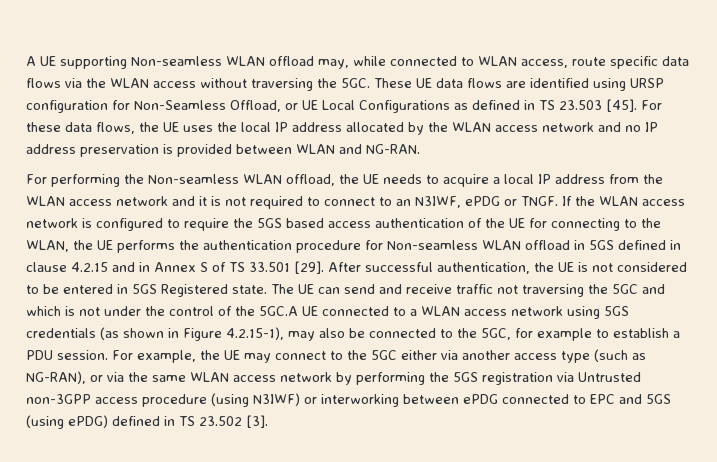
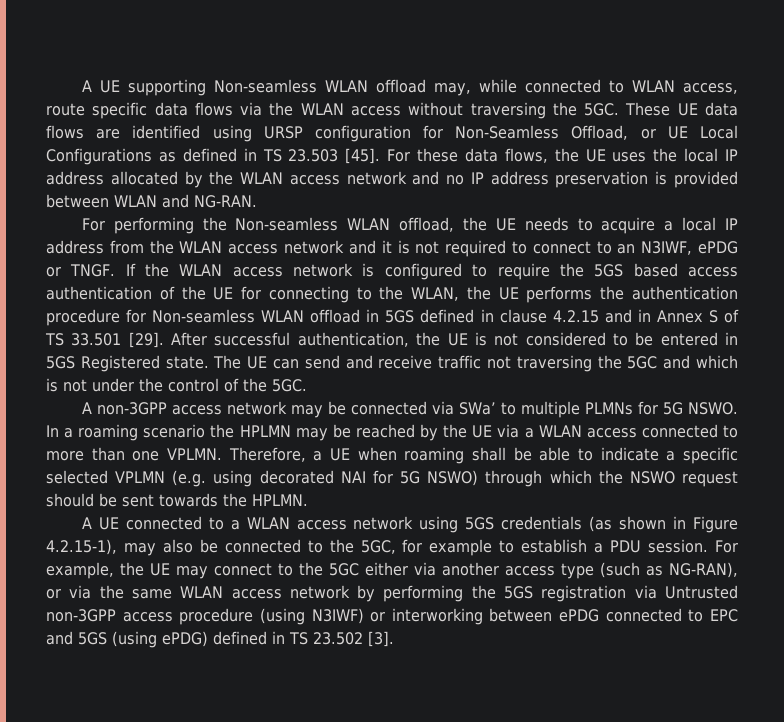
- The UE can send and receive traffic not traversing the 5GC and which is not under the control of the 5GC.A UE connected to a WLAN access network using 5GS credentials (as shown in Figure 4.2.15-1), may also be connected to the 5GC, for example to establish a PDU session.
+ The UE can send and receive traffic not traversing the 5GC and which is not under the control of the 5GC.
+ A non-3GPP access network may be connected via SWa’ to multiple PLMNs for 5G NSWO. In a roaming scenario the HPLMN may be reached by the UE via a WLAN access connected to more than one VPLMN. Therefore, a UE when roaming shall be able to indicate a specific selected VPLMN (e.g. using decorated NAI for 5G NSWO) through which the NSWO request should be sent towards the HPLMN.
+ A UE connected to a WLAN access network using 5GS credentials (as shown in Figure 4.2.15-1), may also be connected to the 5GC, for example to establish a PDU session.

